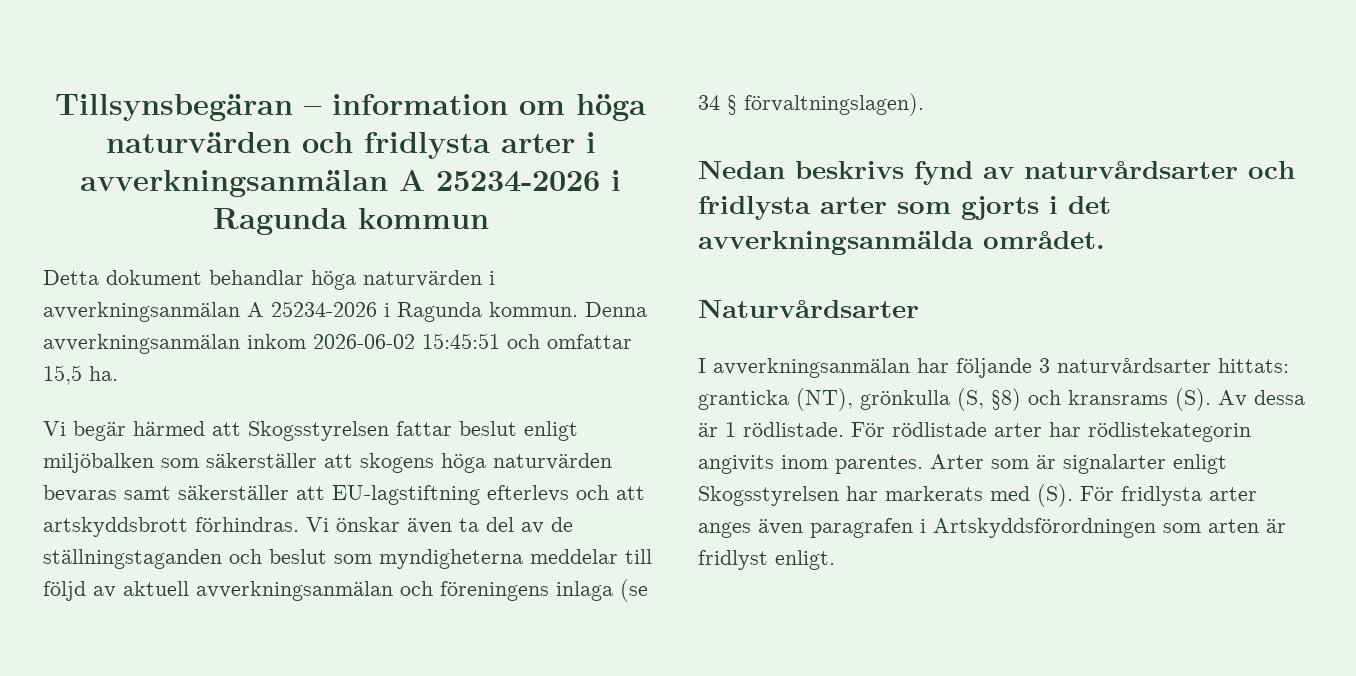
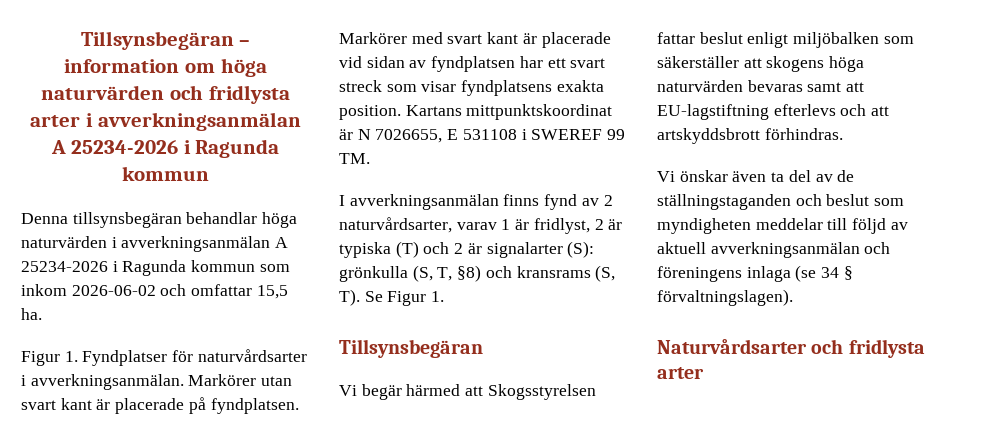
- Detta dokument behandlar höga naturvärden i avverkningsanmälan A 25234-2026 i Ragunda kommun. Denna avverkningsanmälan inkom 2026-06-02 15:45:51 och omfattar 15,5 ha.
+ Denna tillsynsbegäran behandlar höga naturvärden i avverkningsanmälan A 25234-2026 i Ragunda kommun som inkom 2026-06-02 och omfattar 15,5 ha.
+ Figur 1. Fyndplatser för naturvårdsarter i avverkningsanmälan. Markörer utan svart kant är placerade på fyndplatsen. Markörer med svart kant är placerade vid sidan av fyndplatsen har ett svart streck som visar fyndplatsens exakta position. Kartans mittpunktskoordinat är N 7026655, E 531108 i SWEREF 99 TM.
+ I avverkningsanmälan finns fynd av 2 naturvårdsarter, varav 1 är fridlyst, 2 är typiska (T) och 2 är signalarter (S): grönkulla (S, T, §8) och kransrams (S, T). Se Figur 1.
+ Tillsynsbegäran
- Vi begär härmed att Skogsstyrelsen fattar beslut enligt miljöbalken som säkerställer att skogens höga naturvärden bevaras samt säkerställer att EU-lagstiftning efterlevs och att artskyddsbrott förhindras. Vi önskar även ta del av de ställningstaganden och beslut som myndigheterna meddelar till följd av aktuell avverkningsanmälan och föreningens inlaga (se 34 § förvaltningslagen).
+ Vi begär härmed att Skogsstyrelsen fattar beslut enligt miljöbalken som säkerställer att skogens höga naturvärden bevaras samt att EU-lagstiftning efterlevs och att artskyddsbrott förhindras.
+ Vi önskar även ta del av de ställningstaganden och beslut som myndigheten meddelar till följd av aktuell avverkningsanmälan och föreningens inlaga (se 34 § förvaltningslagen).
- Nedan beskrivs fynd av naturvårdsarter och fridlysta arter som gjorts i det avverkningsanmälda området.
- Naturvårdsarter
- I avverkningsanmälan har följande 3 naturvårdsarter hittats: granticka (NT), grönkulla (S, §8) och kransrams (S). Av dessa är 1 rödlistade. För rödlistade arter har rödlistekategorin angivits inom parentes. Arter som är signalarter enligt Skogsstyrelsen har markerats med (S). För fridlysta arter anges även paragrafen i Artskyddsförordningen som arten är fridlyst enligt.
+ Naturvårdsarter och fridlysta arter

